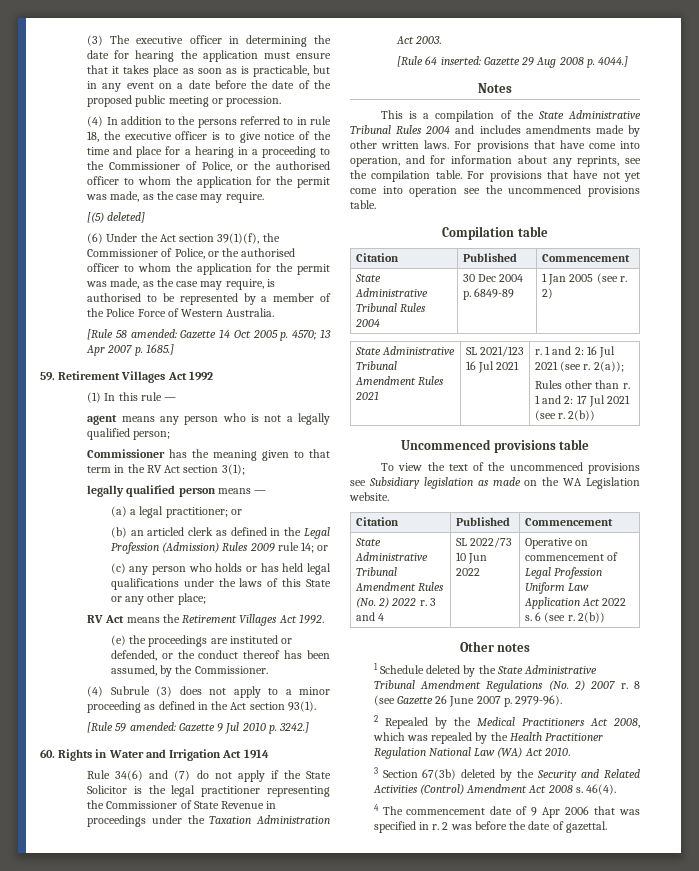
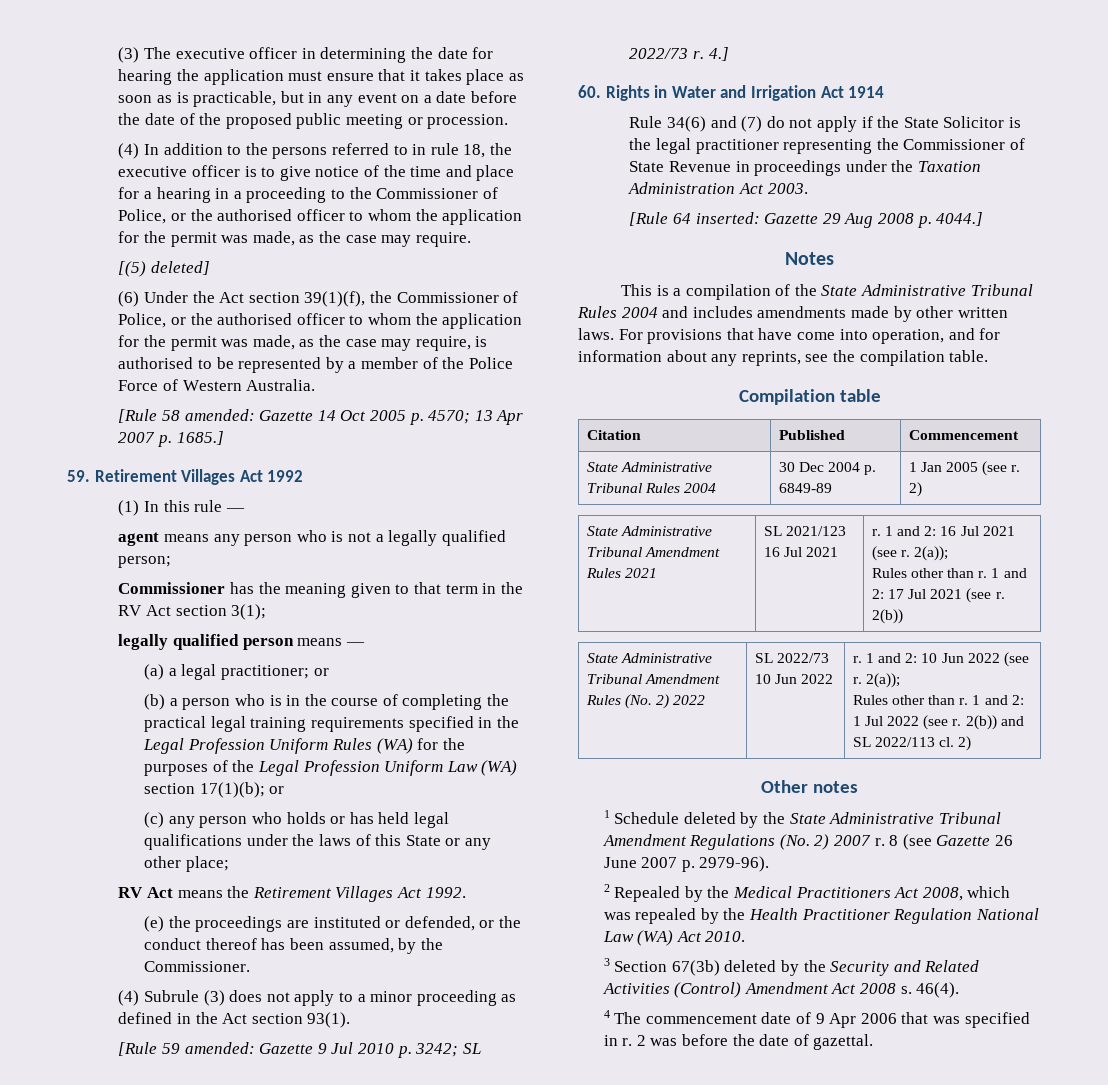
- (b) an articled clerk as defined in the Legal Profession (Admission) Rules 2009 rule 14; or
+ (b) a person who is in the course of completing the practical legal training requirements specified in the Legal Profession Uniform Rules (WA) for the purposes of the Legal Profession Uniform Law (WA) section 17(1)(b); or
- [Rule 59 amended: Gazette 9 Jul 2010 p. 3242.]
+ [Rule 59 amended: Gazette 9 Jul 2010 p. 3242; SL 2022/73 r. 4.]
- For provisions that have not yet come into operation see the uncommenced provisions table.
- Uncommenced provisions table
- To view the text of the uncommenced provisions see Subsidiary legislation as made on the WA Legislation website.
- Citation | Published | Commencement
- State Administrative Tribunal Amendment Rules (No. 2) 2022 r. 3 and 4
+ State Administrative Tribunal Amendment Rules (No. 2) 2022
- Operative on commencement of Legal Profession Uniform Law Application Act 2022 s. 6 (see r. 2(b))
+ r. 1 and 2: 10 Jun 2022 (see r. 2(a));
+ Rules other than r. 1 and 2: 1 Jul 2022 (see r. 2(b)) and SL 2022/113 cl. 2)

